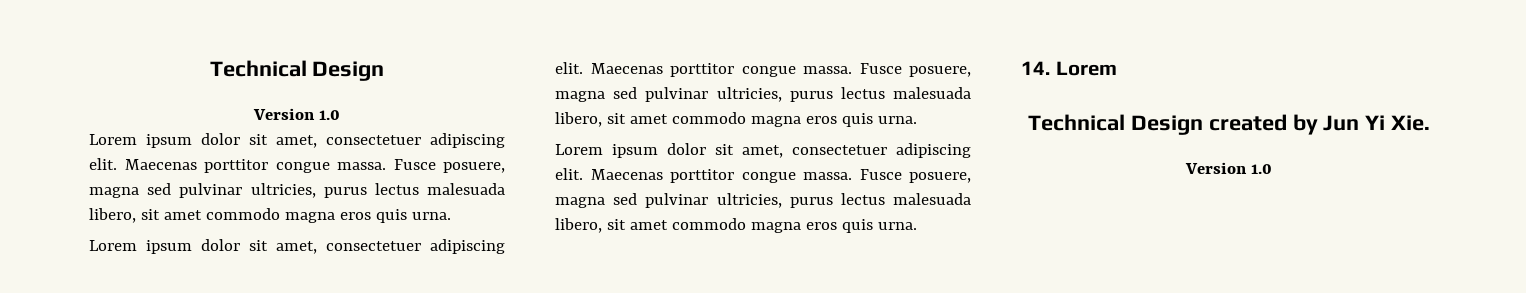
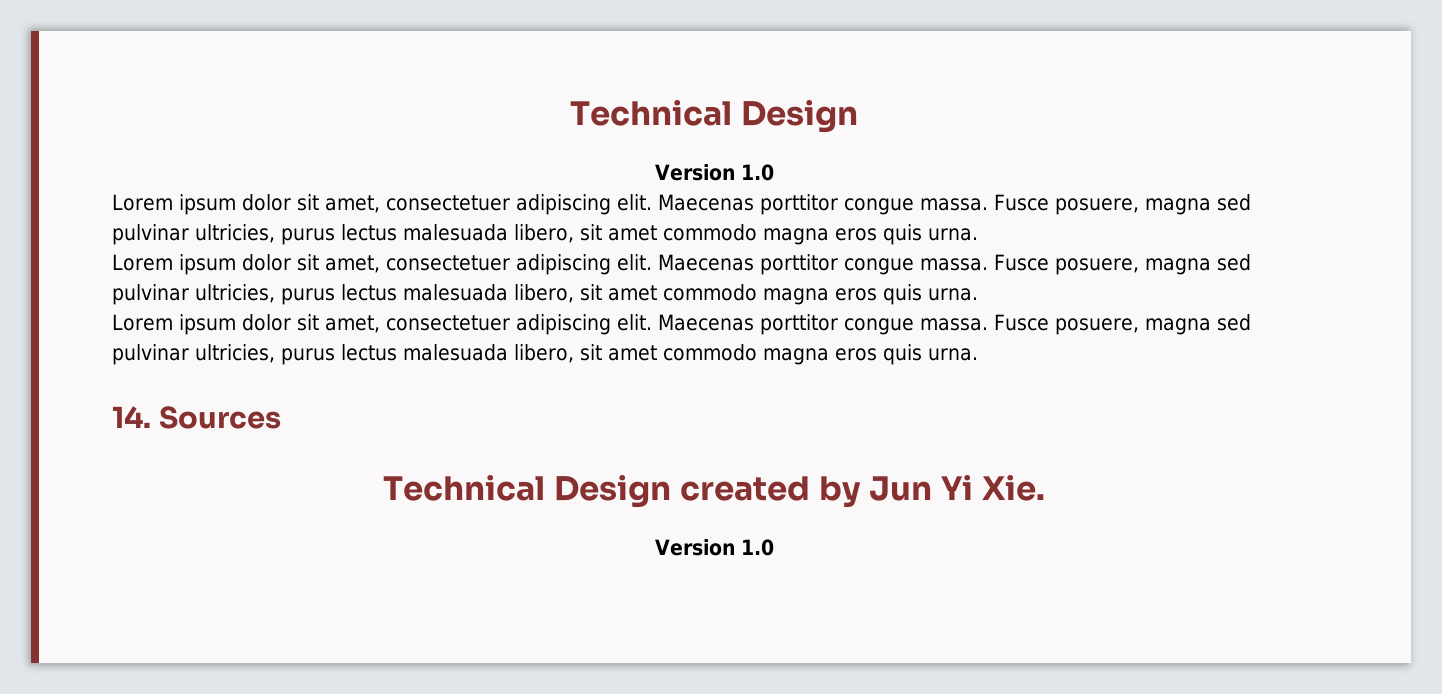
- 14. Lorem
+ 14. Sources

